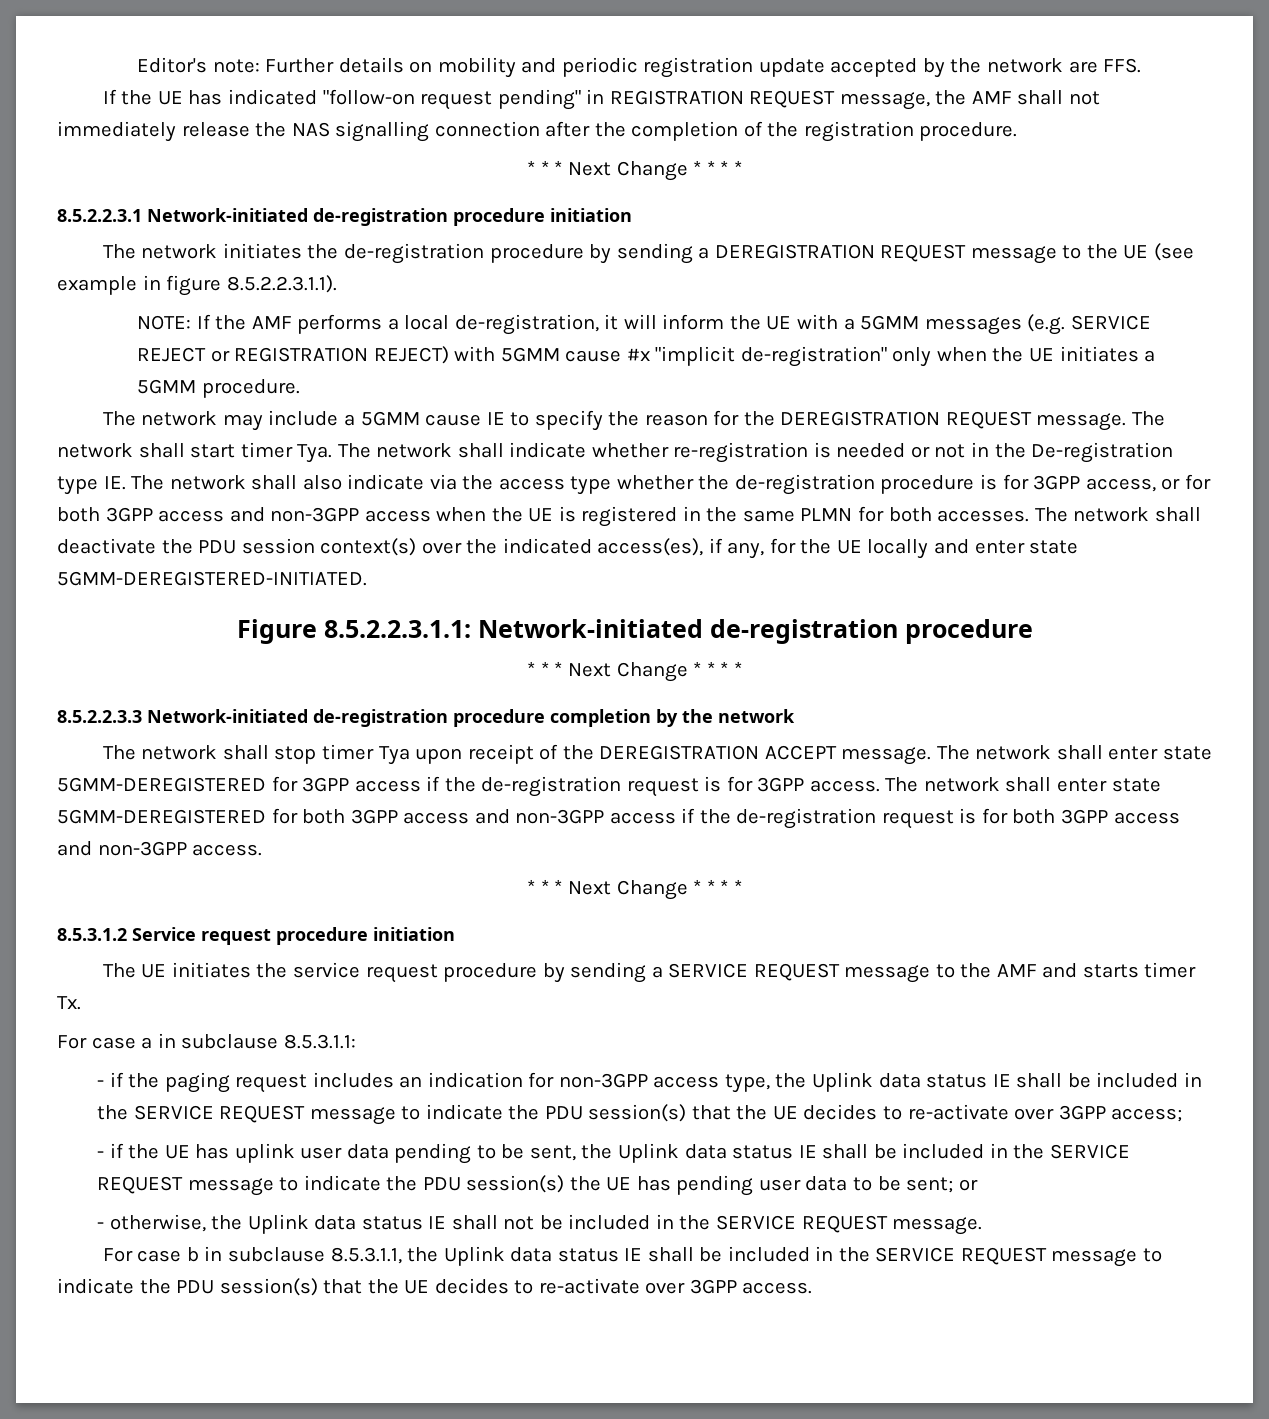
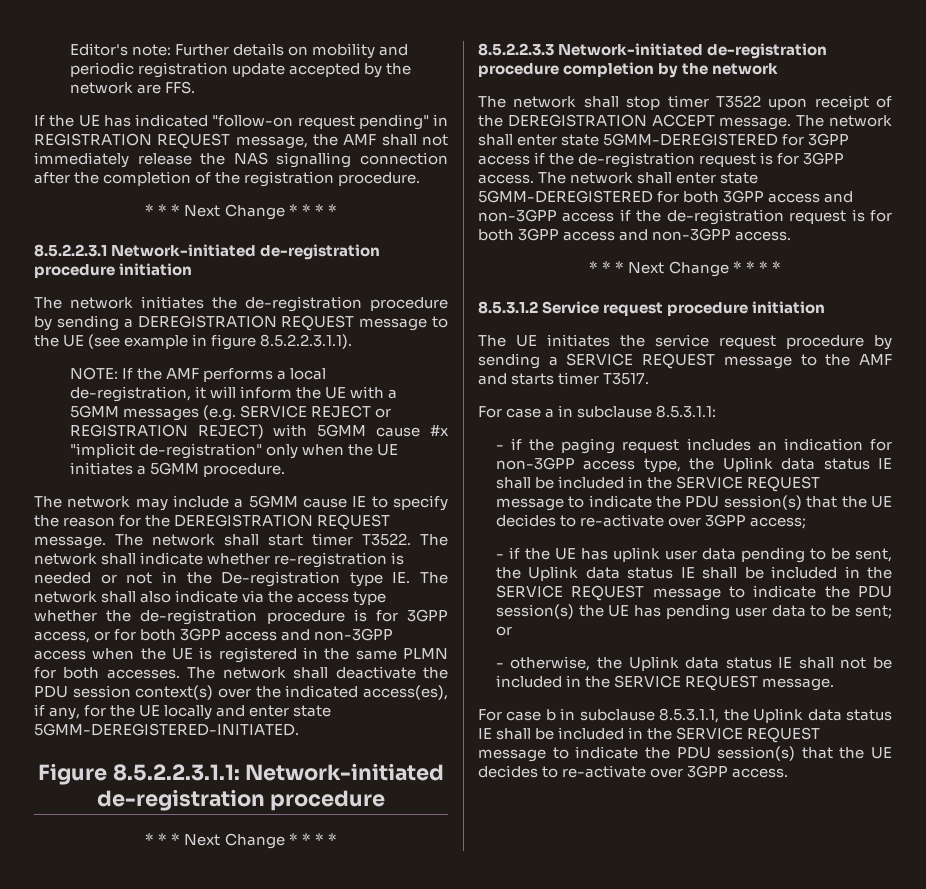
- The network shall start timer Tya. The network shall indicate whether re-registration is needed or not in the De-registration type IE. The network shall also indicate via the access type whether the de-registration procedure is for 3GPP access, or for both 3GPP access and non-3GPP access when the UE is registered in the same PLMN for both accesses.
+ The network shall start timer T3522. The network shall indicate whether re-registration is needed or not in the De-registration type IE. The network shall also indicate via the access type whether the de-registration procedure is for 3GPP access, or for both 3GPP access and non-3GPP access when the UE is registered in the same PLMN for both accesses.
- The network shall stop timer Tya upon receipt of the DEREGISTRATION ACCEPT message.
+ The network shall stop timer T3522 upon receipt of the DEREGISTRATION ACCEPT message.
- The UE initiates the service request procedure by sending a SERVICE REQUEST message to the AMF and starts timer Tx.
+ The UE initiates the service request procedure by sending a SERVICE REQUEST message to the AMF and starts timer T3517.

